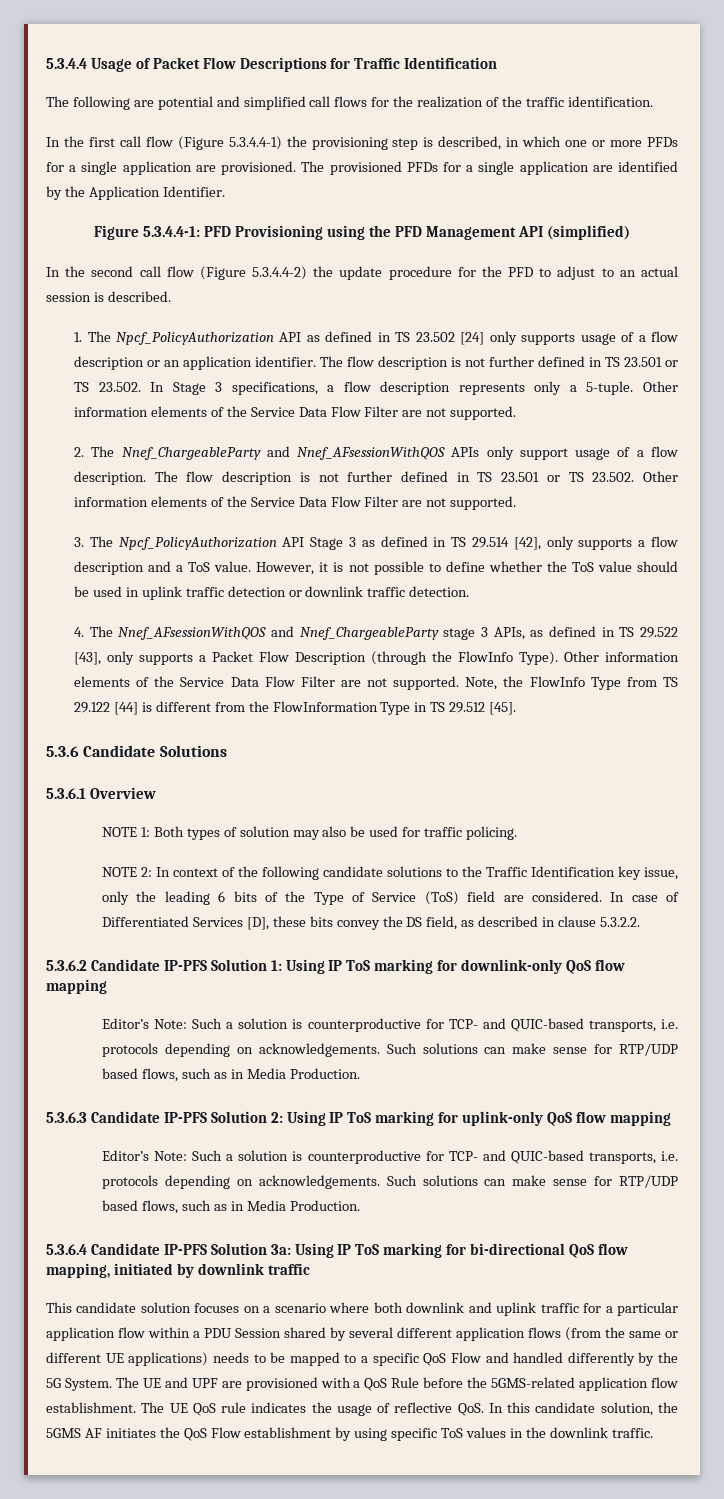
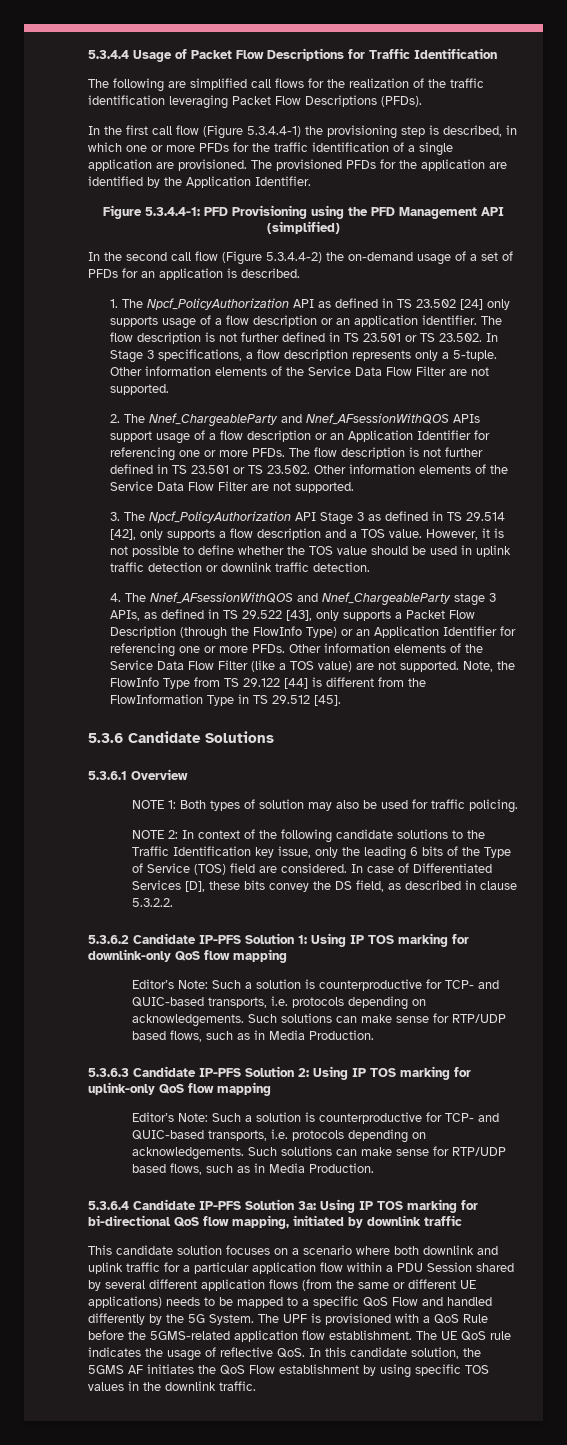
- The following are potential and simplified call flows for the realization of the traffic identification.
+ The following are simplified call flows for the realization of the traffic identification leveraging Packet Flow Descriptions (PFDs).
- In the first call flow (Figure 5.3.4.4-1) the provisioning step is described, in which one or more PFDs for a single application are provisioned.
+ In the first call flow (Figure 5.3.4.4-1) the provisioning step is described, in which one or more PFDs for the traffic identification of a single application are provisioned.
- The provisioned PFDs for a single application are identified by the Application Identifier.
+ The provisioned PFDs for the application are identified by the Application Identifier.
- In the second call flow (Figure 5.3.4.4-2) the update procedure for the PFD to adjust to an actual session is described.
+ In the second call flow (Figure 5.3.4.4-2) the on-demand usage of a set of PFDs for an application is described.
- 2. The Nnef_ChargeableParty and Nnef_AFsessionWithQOS APIs only support usage of a flow description.
+ 2. The Nnef_ChargeableParty and Nnef_AFsessionWithQOS APIs support usage of a flow description or an Application Identifier for referencing one or more PFDs.
- 3. The Npcf_PolicyAuthorization API Stage 3 as defined in TS 29.514 [42], only supports a flow description and a ToS value.
+ 3. The Npcf_PolicyAuthorization API Stage 3 as defined in TS 29.514 [42], only supports a flow description and a TOS value.
- However, it is not possible to define whether the ToS value should be used in uplink traffic detection or downlink traffic detection.
+ However, it is not possible to define whether the TOS value should be used in uplink traffic detection or downlink traffic detection.
- 4. The Nnef_AFsessionWithQOS and Nnef_ChargeableParty stage 3 APIs, as defined in TS 29.522 [43], only supports a Packet Flow Description (through the FlowInfo Type). Other information elements of the Service Data Flow Filter are not supported.
+ 4. The Nnef_AFsessionWithQOS and Nnef_ChargeableParty stage 3 APIs, as defined in TS 29.522 [43], only supports a Packet Flow Description (through the FlowInfo Type) or an Application Identifier for referencing one or more PFDs. Other information elements of the Service Data Flow Filter (like a TOS value) are not supported.
- NOTE 2: In context of the following candidate solutions to the Traffic Identification key issue, only the leading 6 bits of the Type of Service (ToS) field are considered.
+ NOTE 2: In context of the following candidate solutions to the Traffic Identification key issue, only the leading 6 bits of the Type of Service (TOS) field are considered.
- 5.3.6.2 Candidate IP-PFS Solution 1: Using IP ToS marking for downlink-only QoS flow mapping
+ 5.3.6.2 Candidate IP-PFS Solution 1: Using IP TOS marking for downlink-only QoS flow mapping
- 5.3.6.3 Candidate IP-PFS Solution 2: Using IP ToS marking for uplink-only QoS flow mapping
+ 5.3.6.3 Candidate IP-PFS Solution 2: Using IP TOS marking for uplink-only QoS flow mapping
- 5.3.6.4 Candidate IP-PFS Solution 3a: Using IP ToS marking for bi-directional QoS flow mapping, initiated by downlink traffic
+ 5.3.6.4 Candidate IP-PFS Solution 3a: Using IP TOS marking for bi-directional QoS flow mapping, initiated by downlink traffic
- The UE and UPF are provisioned with a QoS Rule before the 5GMS-related application flow establishment.
+ The UPF is provisioned with a QoS Rule before the 5GMS-related application flow establishment.
- The UE QoS rule indicates the usage of reflective QoS. In this candidate solution, the 5GMS AF initiates the QoS Flow establishment by using specific ToS values in the downlink traffic.
+ The UE QoS rule indicates the usage of reflective QoS. In this candidate solution, the 5GMS AF initiates the QoS Flow establishment by using specific TOS values in the downlink traffic.

